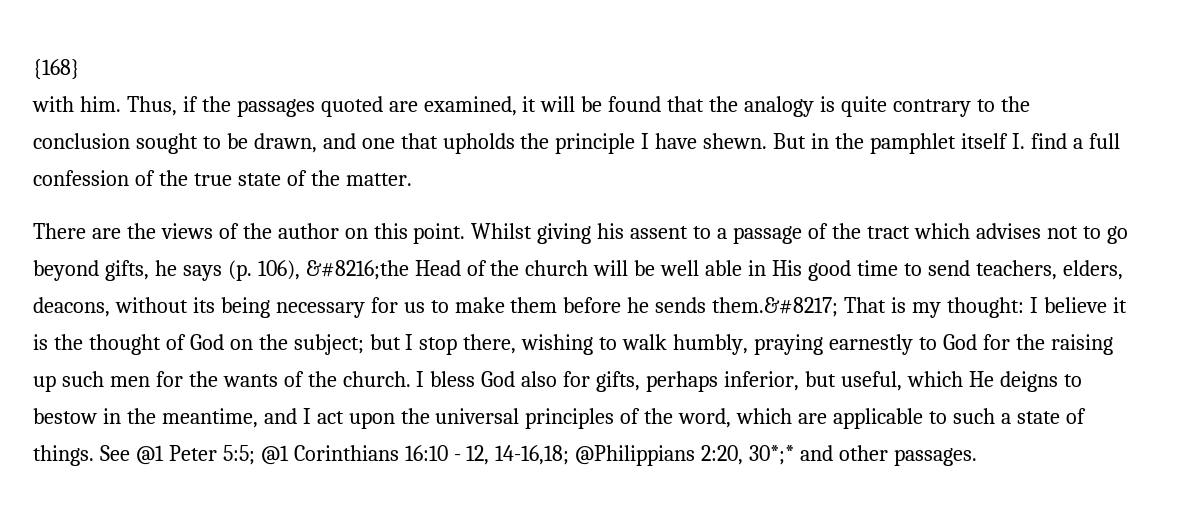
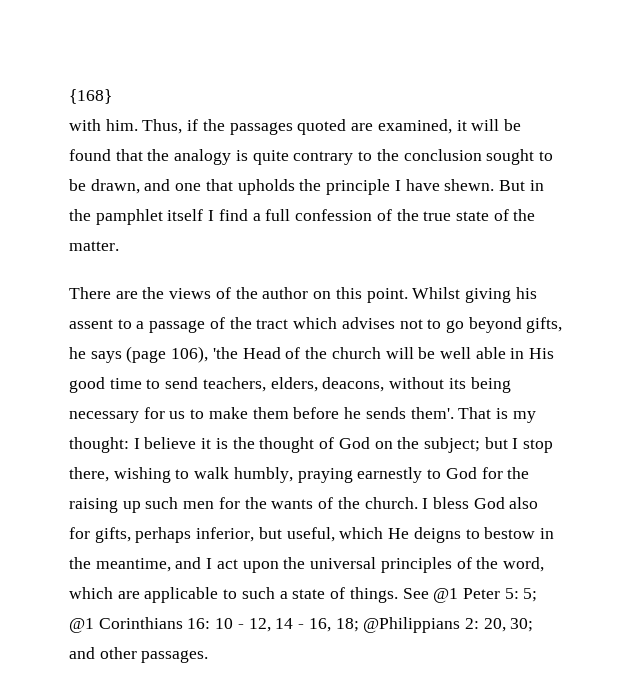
- But in the pamphlet itself I. find a full confession of the true state of the matter.
+ But in the pamphlet itself I find a full confession of the true state of the matter.
- Whilst giving his assent to a passage of the tract which advises not to go beyond gifts, he says (p. 106), &#8216;the Head of the church will be well able in His good time to send teachers, elders, deacons, without its being necessary for us to make them before he sends them.&#8217;
+ Whilst giving his assent to a passage of the tract which advises not to go beyond gifts, he says (page 106), 'the Head of the church will be well able in His good time to send teachers, elders, deacons, without its being necessary for us to make them before he sends them'.
- See @1 Peter 5:5; @1 Corinthians 16:10 - 12, 14-16,18; @Philippians 2:20, 30*;* and other passages.
+ See @1 Peter 5: 5; @1 Corinthians 16: 10 - 12, 14 - 16, 18; @Philippians 2: 20, 30; and other passages.

